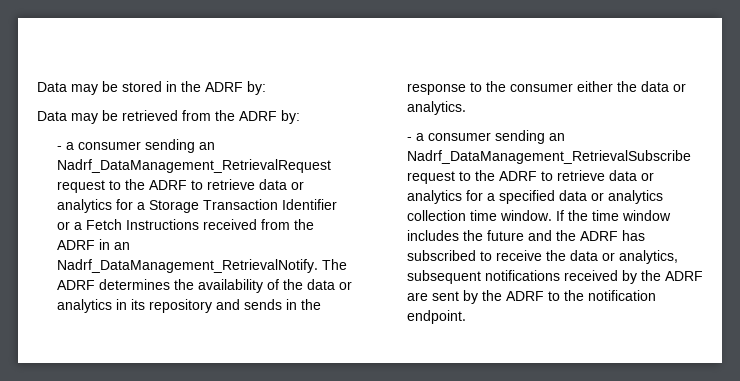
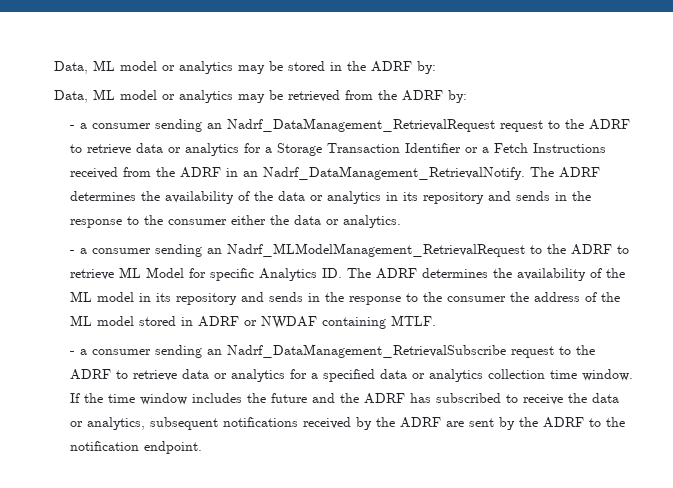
- Data may be stored in the ADRF by:
+ Data, ML model or analytics may be stored in the ADRF by:
- Data may be retrieved from the ADRF by:
+ Data, ML model or analytics may be retrieved from the ADRF by:
+ - a consumer sending an Nadrf_MLModelManagement_RetrievalRequest to the ADRF to retrieve ML Model for specific Analytics ID. The ADRF determines the availability of the ML model in its repository and sends in the response to the consumer the address of the ML model stored in ADRF or NWDAF containing MTLF.

